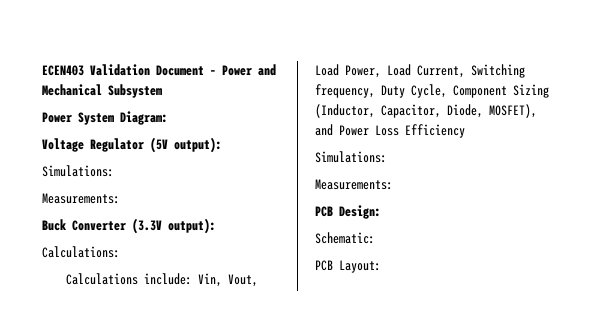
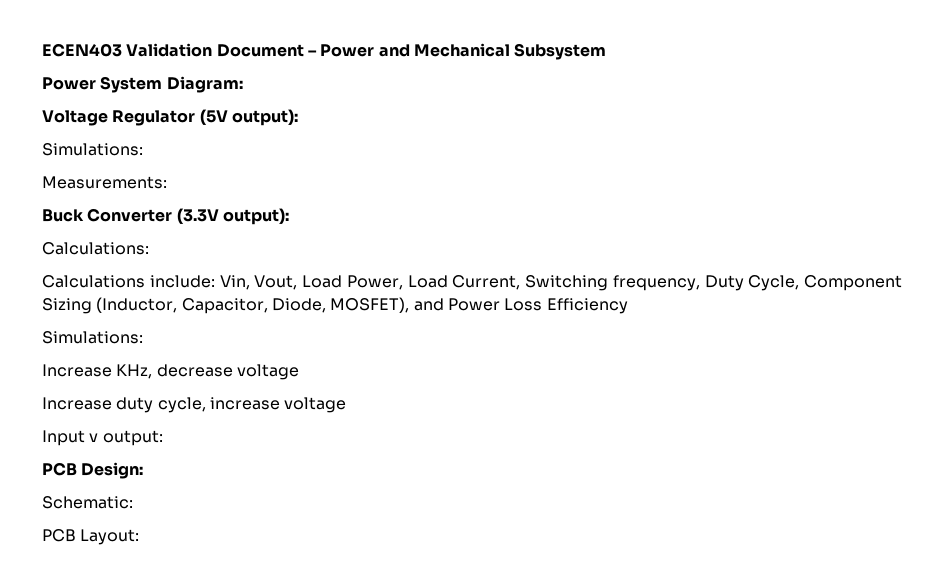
  Calculations include: Vin, Vout, Load Power, Load Current, Switching frequency, Duty Cycle, Component Sizing (Inductor, Capacitor, Diode, MOSFET), and Power Loss Efficiency
  Simulations:
- Measurements:
+ Increase KHz, decrease voltage
+ Increase duty cycle, increase voltage
+ Input v output:

